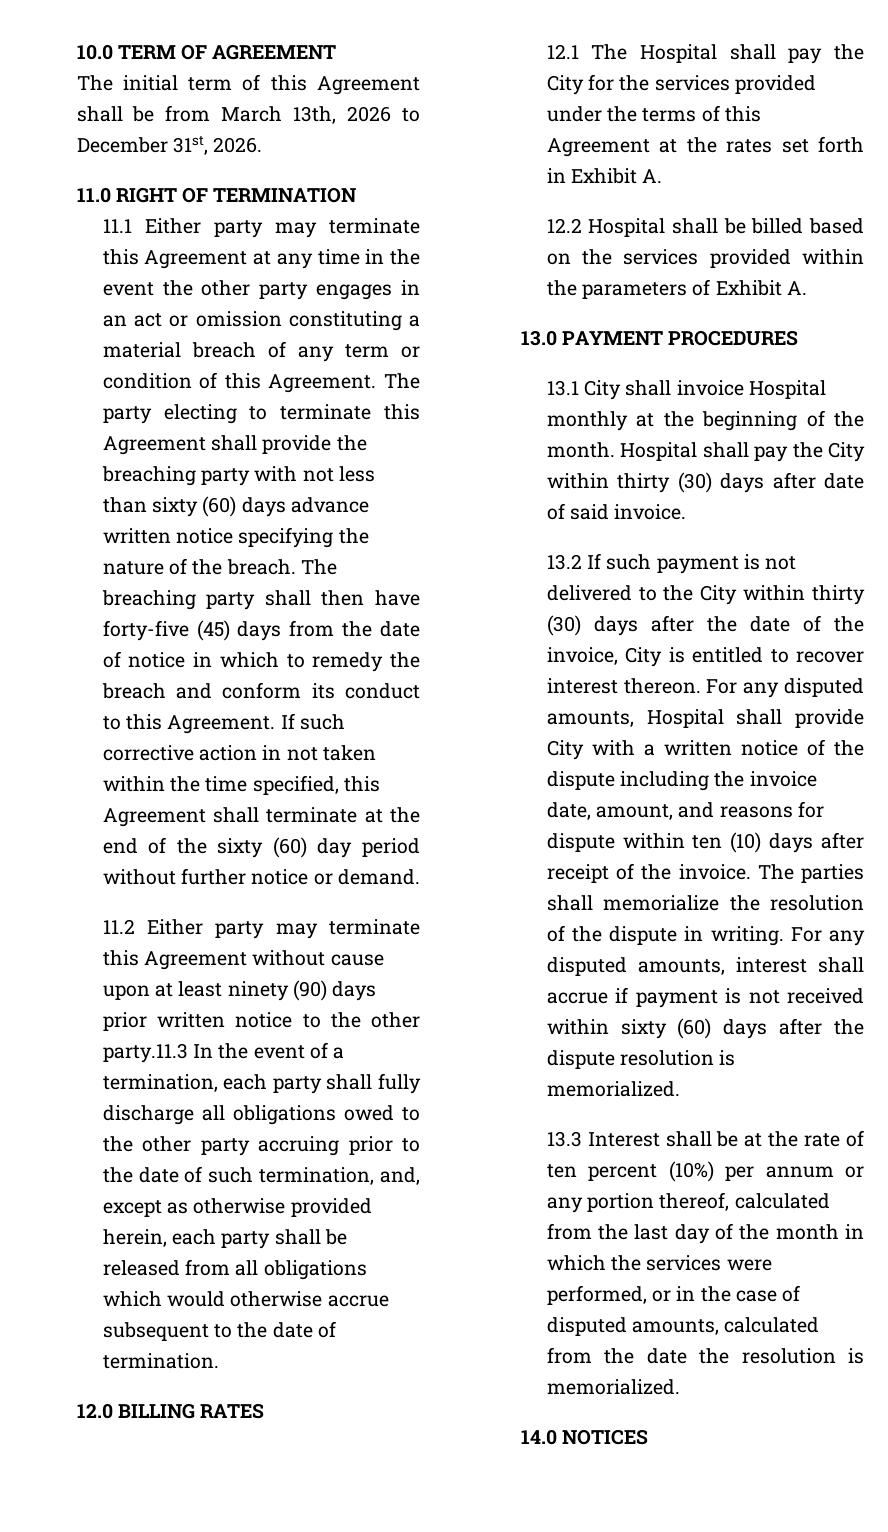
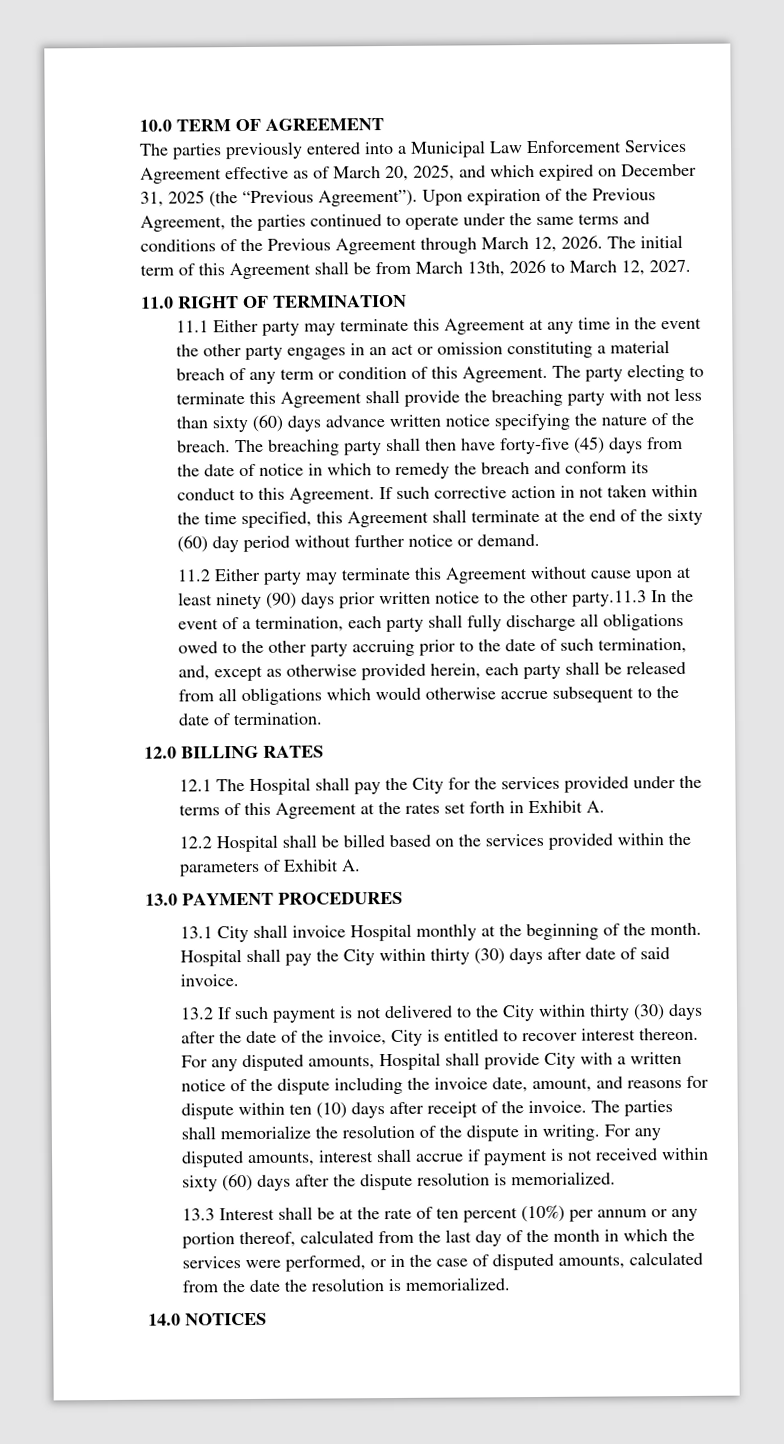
- The initial term of this Agreement shall be from March 13th, 2026 to December 31st, 2026.
+ The parties previously entered into a Municipal Law Enforcement Services Agreement effective as of March 20, 2025, and which expired on December 31, 2025 (the “Previous Agreement”). Upon expiration of the Previous Agreement, the parties continued to operate under the same terms and conditions of the Previous Agreement through March 12, 2026. The initial term of this Agreement shall be from March 13th, 2026 to March 12, 2027.

